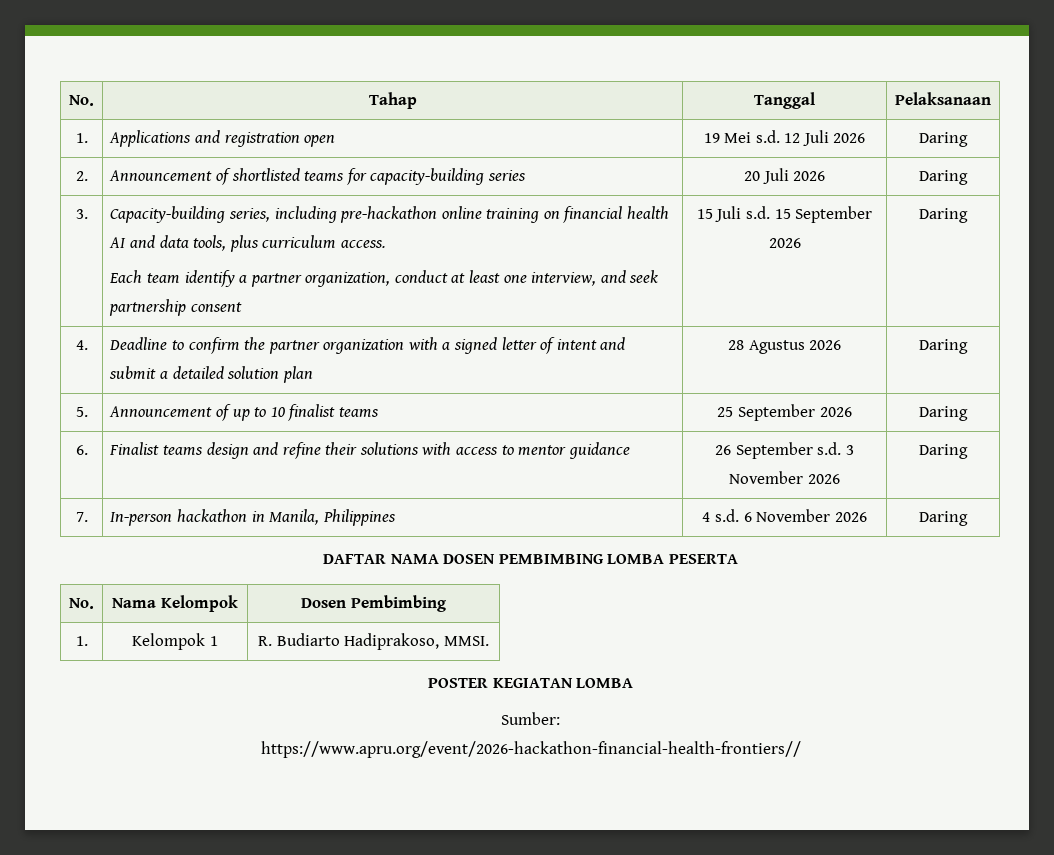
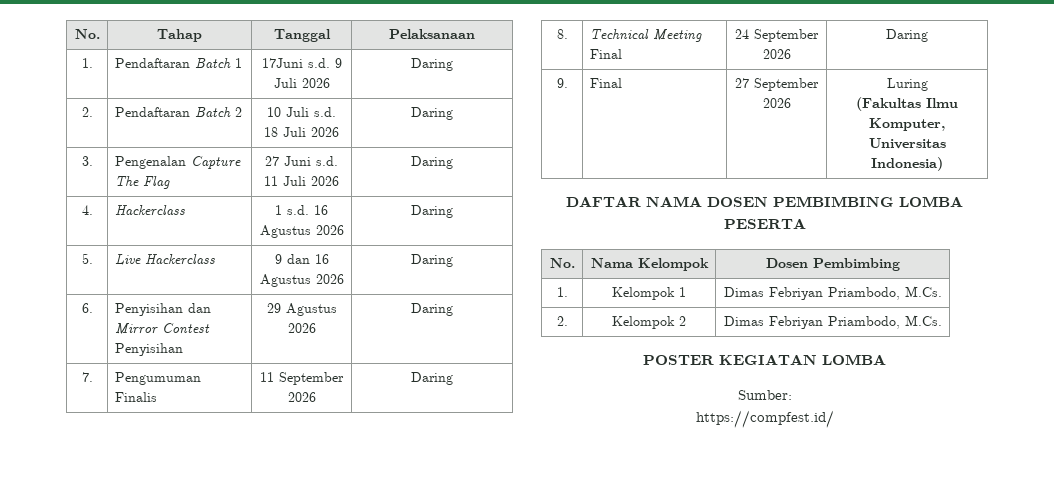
- 1. | Applications and registration open | 19 Mei s.d. 12 Juli 2026 | Daring
- 2. | Announcement of shortlisted teams for capacity-building series | 20 Juli 2026 | Daring
- 3. | Capacity-building series, including pre-hackathon online training on financial health AI and data tools, plus curriculum access.
- Each team identify a partner organization, conduct at least one interview, and seek partnership consent | 15 Juli s.d. 15 September 2026 | Daring
- 4. | Deadline to confirm the partner organization with a signed letter of intent and submit a detailed solution plan | 28 Agustus 2026 | Daring
- 5. | Announcement of up to 10 finalist teams | 25 September 2026 | Daring
- 6. | Finalist teams design and refine their solutions with access to mentor guidance | 26 September s.d. 3 November 2026 | Daring
- 7. | In-person hackathon in Manila, Philippines | 4 s.d. 6 November 2026 | Daring
+ 1. | Pendaftaran Batch 1 | 17Juni s.d. 9 Juli 2026 | Daring
+ 2. | Pendaftaran Batch 2 | 10 Juli s.d. 18 Juli 2026 | Daring
+ 3. | Pengenalan Capture The Flag | 27 Juni s.d. 11 Juli 2026 | Daring
+ 4. | Hackerclass | 1 s.d. 16 Agustus 2026 | Daring
+ 5. | Live Hackerclass | 9 dan 16 Agustus 2026 | Daring
+ 6. | Penyisihan dan Mirror Contest Penyisihan | 29 Agustus 2026 | Daring
+ 7. | Pengumuman Finalis | 11 September 2026 | Daring
+ 8. | Technical Meeting Final | 24 September 2026 | Daring
+ 9. | Final | 27 September 2026 | Luring
+ (Fakultas Ilmu Komputer, Universitas Indonesia)
- 1. | Kelompok 1 | R. Budiarto Hadiprakoso, MMSI.
+ 1. | Kelompok 1 | Dimas Febriyan Priambodo, M.Cs.
+ 2. | Kelompok 2 | Dimas Febriyan Priambodo, M.Cs.
- https://www.apru.org/event/2026-hackathon-financial-health-frontiers//
+ https://compfest.id/

